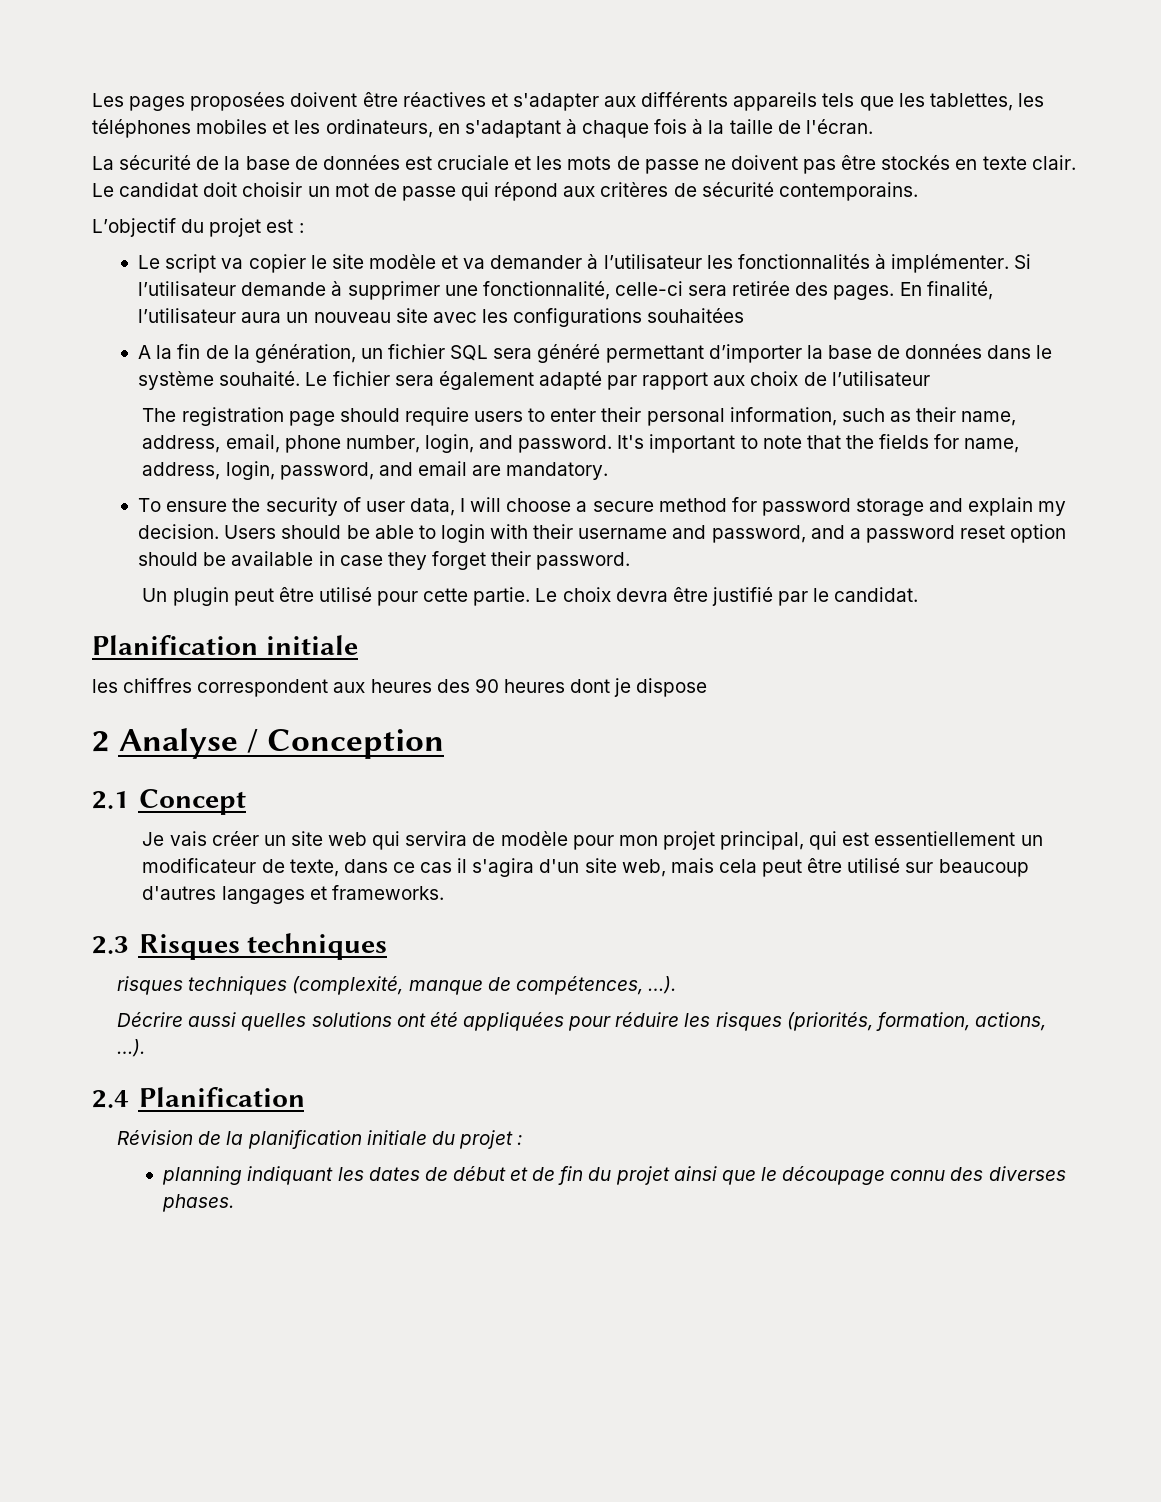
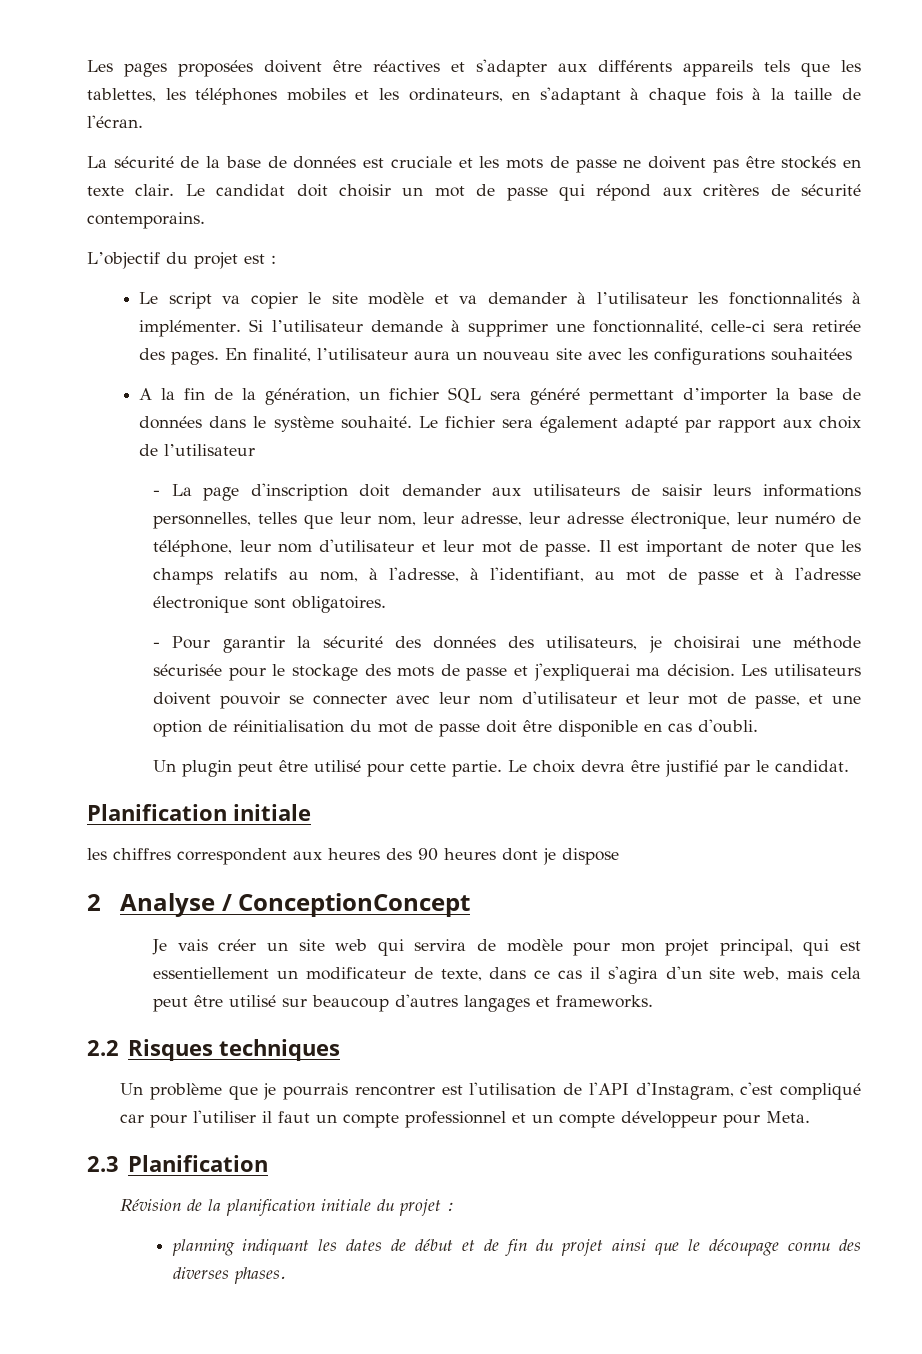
- The registration page should require users to enter their personal information, such as their name, address, email, phone number, login, and password. It's important to note that the fields for name, address, login, password, and email are mandatory.
- To ensure the security of user data, I will choose a secure method for password storage and explain my decision. Users should be able to login with their username and password, and a password reset option should be available in case they forget their password.
+ - La page d'inscription doit demander aux utilisateurs de saisir leurs informations personnelles, telles que leur nom, leur adresse, leur adresse électronique, leur numéro de téléphone, leur nom d'utilisateur et leur mot de passe. Il est important de noter que les champs relatifs au nom, à l'adresse, à l'identifiant, au mot de passe et à l'adresse électronique sont obligatoires.
+ - Pour garantir la sécurité des données des utilisateurs, je choisirai une méthode sécurisée pour le stockage des mots de passe et j'expliquerai ma décision. Les utilisateurs doivent pouvoir se connecter avec leur nom d'utilisateur et leur mot de passe, et une option de réinitialisation du mot de passe doit être disponible en cas d'oubli.
- 2 Analyse / Conception
- 2.1 Concept
+ 2 Analyse / ConceptionConcept
- 2.3 Risques techniques
+ 2.2 Risques techniques
- risques techniques (complexité, manque de compétences, …).
- Décrire aussi quelles solutions ont été appliquées pour réduire les risques (priorités, formation, actions, …).
- 2.4 Planification
+ Un problème que je pourrais rencontrer est l'utilisation de l'API d'Instagram, c'est compliqué car pour l'utiliser il faut un compte professionnel et un compte développeur pour Meta.
+ 2.3 Planification

